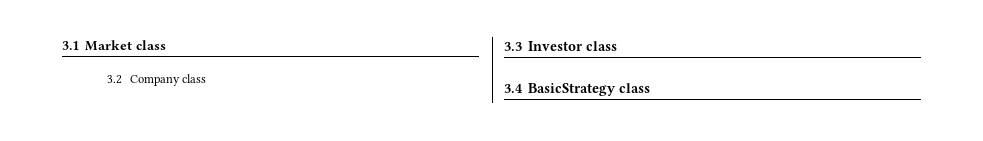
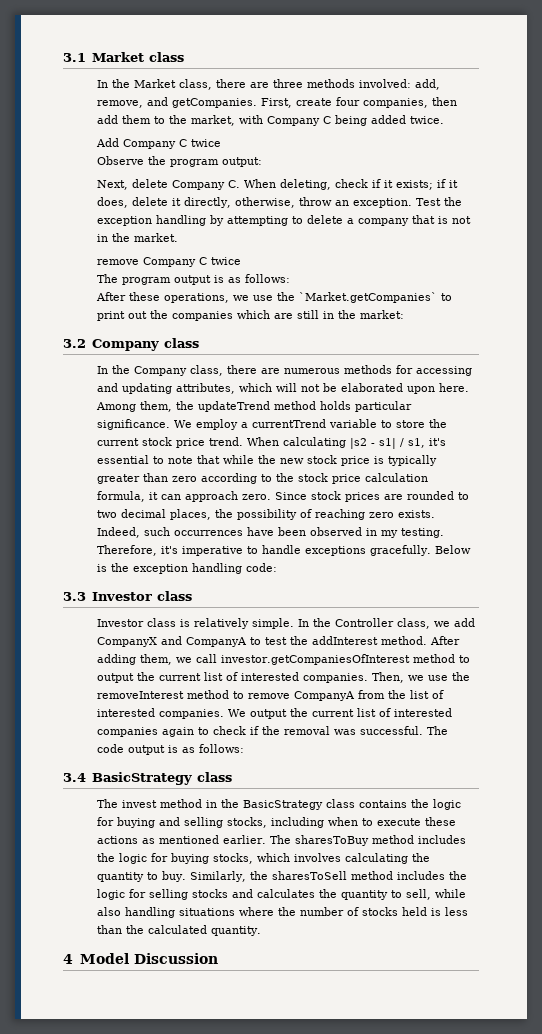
+ In the Market class, there are three methods involved: add, remove, and getCompanies. First, create four companies, then add them to the market, with Company C being added twice.
+ Add Company C twice
+ Observe the program output:
+ Next, delete Company C. When deleting, check if it exists; if it does, delete it directly, otherwise, throw an exception. Test the exception handling by attempting to delete a company that is not in the market.
+ remove Company C twice
+ The program output is as follows:
+ After these operations, we use the `Market.getCompanies` to print out the companies which are still in the market:
  3.2 Company class
+ In the Company class, there are numerous methods for accessing and updating attributes, which will not be elaborated upon here. Among them, the updateTrend method holds particular significance. We employ a currentTrend variable to store the current stock price trend. When calculating |s2 - s1| / s1, it's essential to note that while the new stock price is typically greater than zero according to the stock price calculation formula, it can approach zero. Since stock prices are rounded to two decimal places, the possibility of reaching zero exists. Indeed, such occurrences have been observed in my testing. Therefore, it's imperative to handle exceptions gracefully. Below is the exception handling code:
  3.3 Investor class
+ Investor class is relatively simple. In the Controller class, we add CompanyX and CompanyA to test the addInterest method. After adding them, we call investor.getCompaniesOfInterest method to output the current list of interested companies. Then, we use the removeInterest method to remove CompanyA from the list of interested companies. We output the current list of interested companies again to check if the removal was successful. The code output is as follows:
  3.4 BasicStrategy class
+ The invest method in the BasicStrategy class contains the logic for buying and selling stocks, including when to execute these actions as mentioned earlier. The sharesToBuy method includes the logic for buying stocks, which involves calculating the quantity to buy. Similarly, the sharesToSell method includes the logic for selling stocks and calculates the quantity to sell, while also handling situations where the number of stocks held is less than the calculated quantity.
+ 4 Model Discussion

